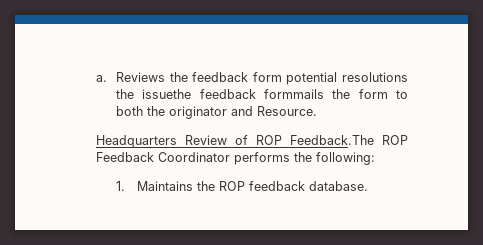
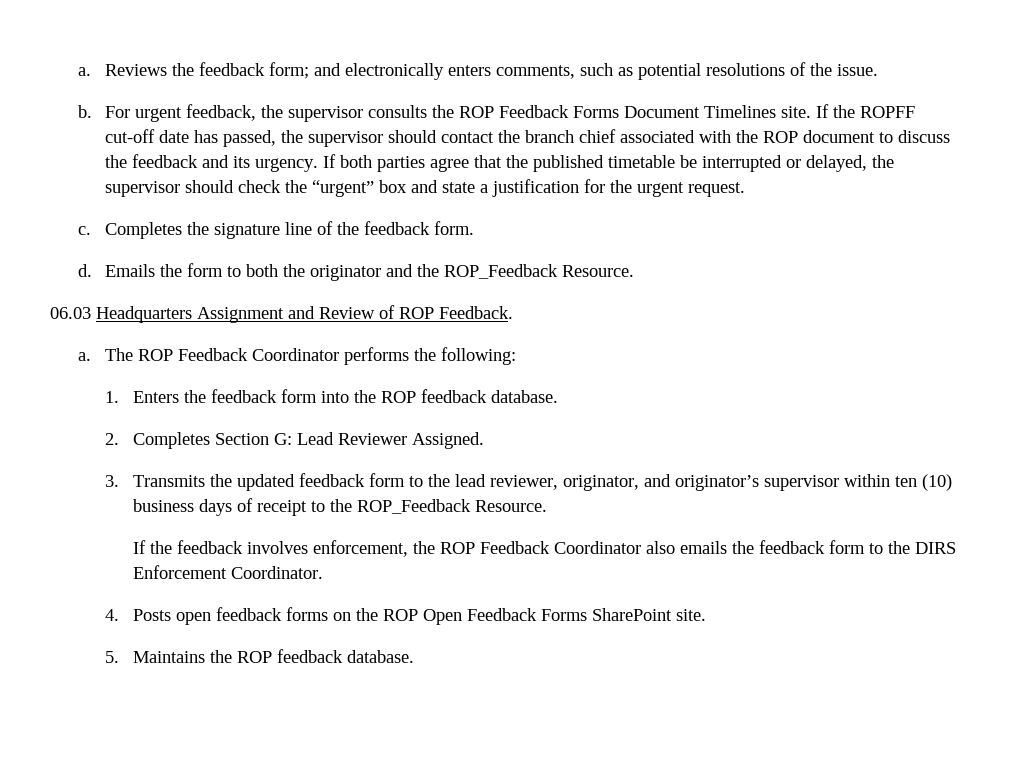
- Reviews the feedback form potential resolutions the issuethe feedback formmails the form to both the originator and Resource.
- Headquarters Review of ROP Feedback.The ROP Feedback Coordinator performs the following:
+ Reviews the feedback form; and electronically enters comments, such as potential resolutions of the issue.
+ b. For urgent feedback, the supervisor consults the ROP Feedback Forms Document Timelines site. If the ROPFF cut-off date has passed, the supervisor should contact the branch chief associated with the ROP document to discuss the feedback and its urgency. If both parties agree that the published timetable be interrupted or delayed, the supervisor should check the “urgent” box and state a justification for the urgent request.
+ c. Completes the signature line of the feedback form.
+ d. Emails the form to both the originator and the ROP_Feedback Resource.
+ 06.03 Headquarters Assignment and Review of ROP Feedback.
+ a. The ROP Feedback Coordinator performs the following:
- 1. Maintains the ROP feedback database.
+ 1. Enters the feedback form into the ROP feedback database.
+ 2. Completes Section G: Lead Reviewer Assigned.
+ 3. Transmits the updated feedback form to the lead reviewer, originator, and originator’s supervisor within ten (10) business days of receipt to the ROP_Feedback Resource.
+ If the feedback involves enforcement, the ROP Feedback Coordinator also emails the feedback form to the DIRS Enforcement Coordinator.
+ 4. Posts open feedback forms on the ROP Open Feedback Forms SharePoint site.
+ 5. Maintains the ROP feedback database.

